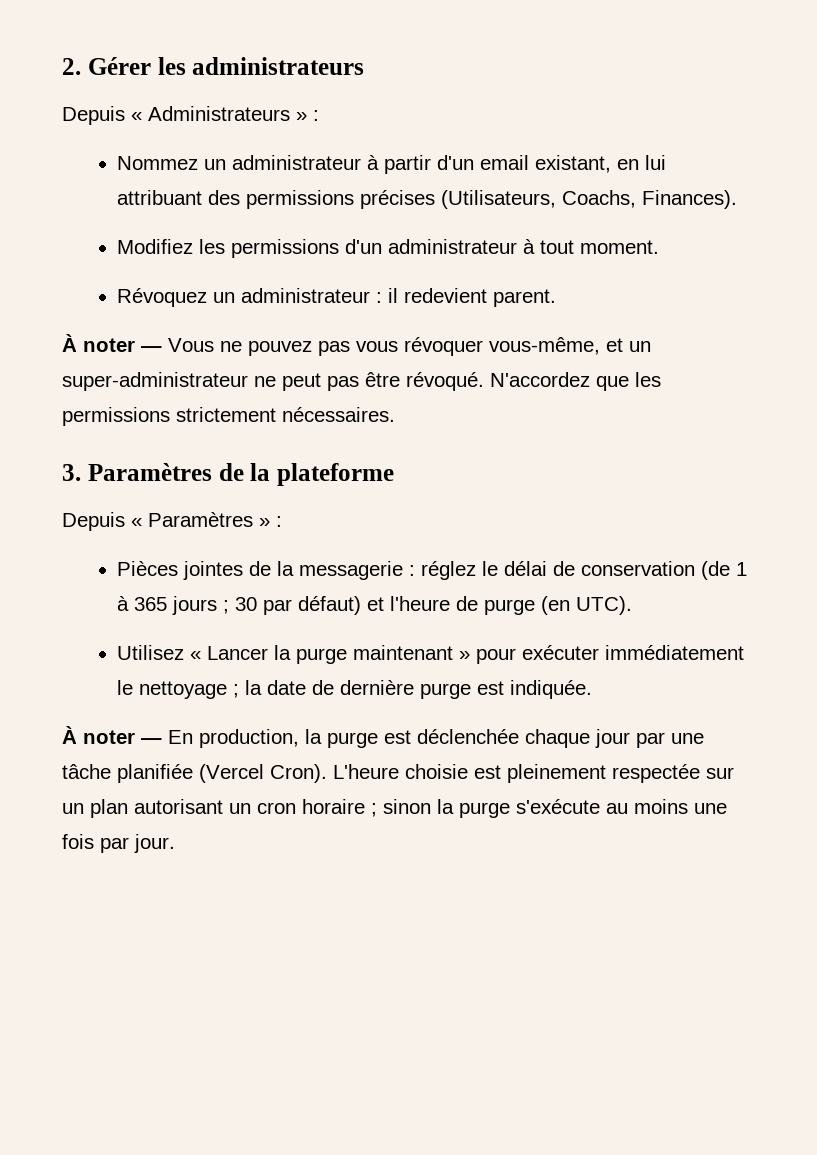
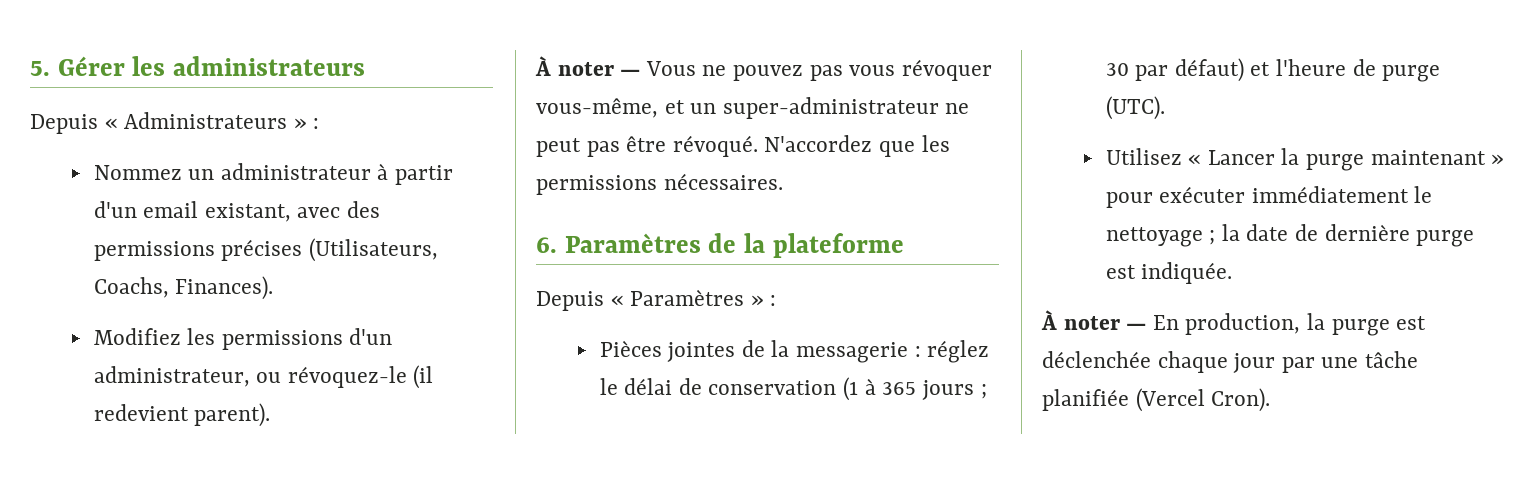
- 2. Gérer les administrateurs
+ 5. Gérer les administrateurs
- Nommez un administrateur à partir d'un email existant, en lui attribuant des permissions précises (Utilisateurs, Coachs, Finances).
+ Nommez un administrateur à partir d'un email existant, avec des permissions précises (Utilisateurs, Coachs, Finances).
- Modifiez les permissions d'un administrateur à tout moment.
- Révoquez un administrateur : il redevient parent.
+ Modifiez les permissions d'un administrateur, ou révoquez-le (il redevient parent).
- N'accordez que les permissions strictement nécessaires.
+ N'accordez que les permissions nécessaires.
- 3. Paramètres de la plateforme
+ 6. Paramètres de la plateforme
- Pièces jointes de la messagerie : réglez le délai de conservation (de 1 à 365 jours ; 30 par défaut) et l'heure de purge (en UTC).
+ Pièces jointes de la messagerie : réglez le délai de conservation (1 à 365 jours ; 30 par défaut) et l'heure de purge (UTC).
- L'heure choisie est pleinement respectée sur un plan autorisant un cron horaire ; sinon la purge s'exécute au moins une fois par jour.

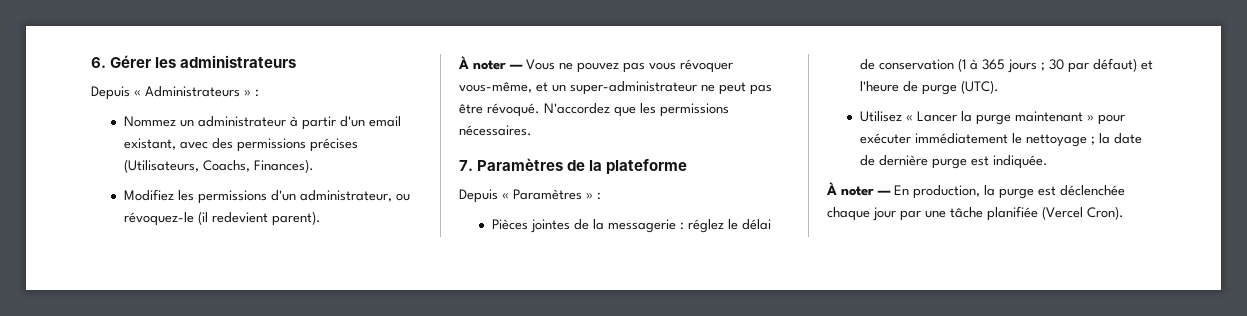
- 5. Gérer les administrateurs
+ 6. Gérer les administrateurs
- 6. Paramètres de la plateforme
+ 7. Paramètres de la plateforme

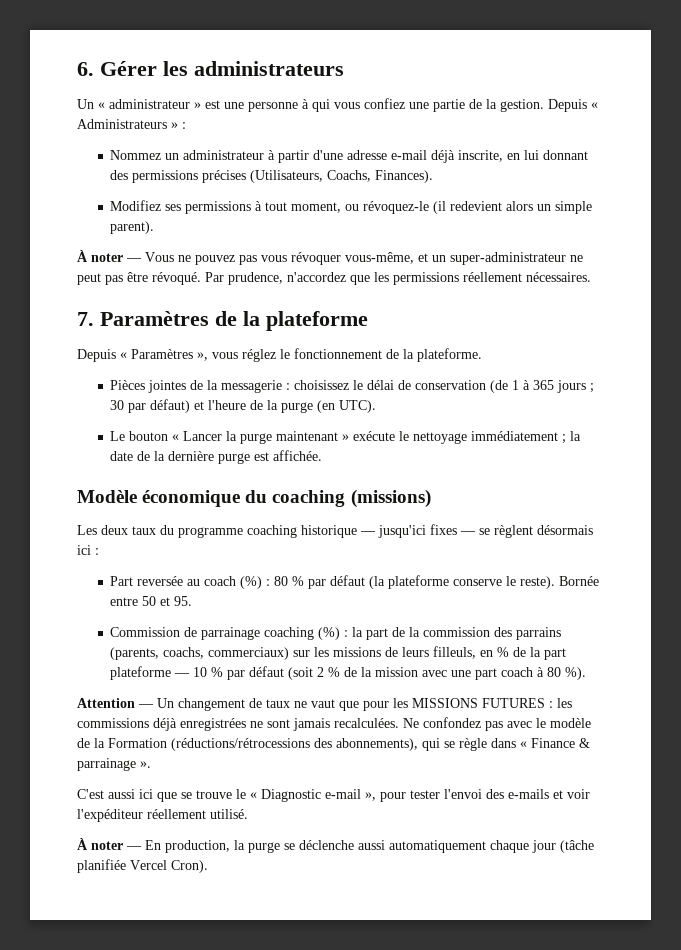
+ Un « administrateur » est une personne à qui vous confiez une partie de la gestion.
- Nommez un administrateur à partir d'un email existant, avec des permissions précises (Utilisateurs, Coachs, Finances).
+ Nommez un administrateur à partir d'une adresse e-mail déjà inscrite, en lui donnant des permissions précises (Utilisateurs, Coachs, Finances).
- Modifiez les permissions d'un administrateur, ou révoquez-le (il redevient parent).
+ Modifiez ses permissions à tout moment, ou révoquez-le (il redevient alors un simple parent).
- N'accordez que les permissions nécessaires.
+ Par prudence, n'accordez que les permissions réellement nécessaires.
- Depuis « Paramètres » :
+ Depuis « Paramètres », vous réglez le fonctionnement de la plateforme.
- Pièces jointes de la messagerie : réglez le délai de conservation (1 à 365 jours ; 30 par défaut) et l'heure de purge (UTC).
- Utilisez « Lancer la purge maintenant » pour exécuter immédiatement le nettoyage ; la date de dernière purge est indiquée.
+ Pièces jointes de la messagerie : choisissez le délai de conservation (de 1 à 365 jours ; 30 par défaut) et l'heure de la purge (en UTC).
+ Le bouton « Lancer la purge maintenant » exécute le nettoyage immédiatement ; la date de la dernière purge est affichée.
+ Modèle économique du coaching (missions)
+ Les deux taux du programme coaching historique — jusqu'ici fixes — se règlent désormais ici :
+ Part reversée au coach (%) : 80 % par défaut (la plateforme conserve le reste). Bornée entre 50 et 95.
+ Commission de parrainage coaching (%) : la part de la commission des parrains (parents, coachs, commerciaux) sur les missions de leurs filleuls, en % de la part plateforme — 10 % par défaut (soit 2 % de la mission avec une part coach à 80 %).
+ Attention — Un changement de taux ne vaut que pour les MISSIONS FUTURES : les commissions déjà enregistrées ne sont jamais recalculées. Ne confondez pas avec le modèle de la Formation (réductions/rétrocessions des abonnements), qui se règle dans « Finance & parrainage ».
+ C'est aussi ici que se trouve le « Diagnostic e-mail », pour tester l'envoi des e-mails et voir l'expéditeur réellement utilisé.
- À noter — En production, la purge est déclenchée chaque jour par une tâche planifiée (Vercel Cron).
+ À noter — En production, la purge se déclenche aussi automatiquement chaque jour (tâche planifiée Vercel Cron).

